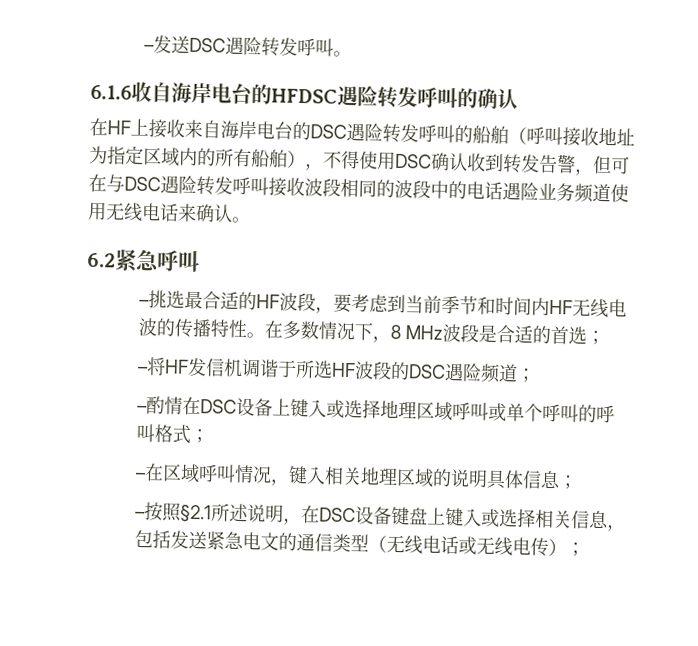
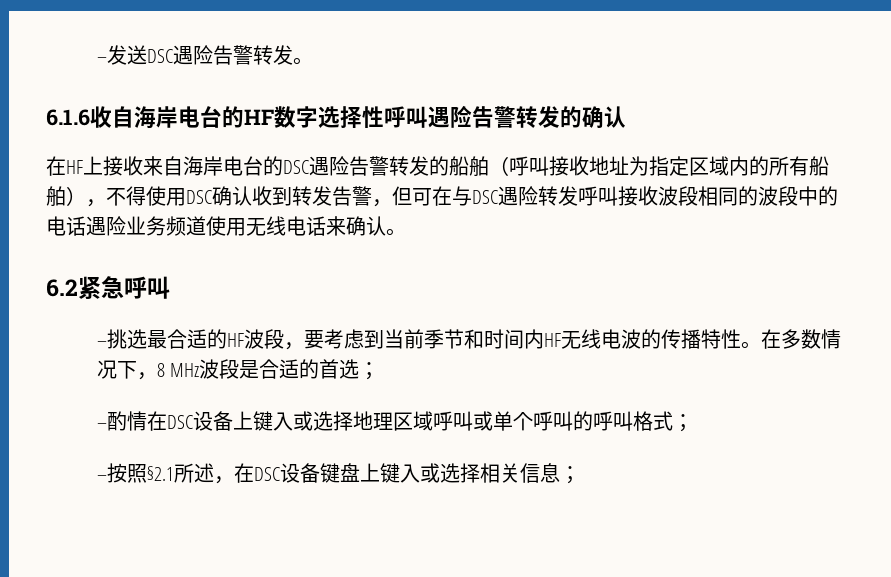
- –发送DSC遇险转发呼叫。
+ –发送DSC遇险告警转发。
- 6.1.6收自海岸电台的HFDSC遇险转发呼叫的确认
+ 6.1.6收自海岸电台的HF数字选择性呼叫遇险告警转发的确认
- 在HF上接收来自海岸电台的DSC遇险转发呼叫的船舶（呼叫接收地址为指定区域内的所有船舶），不得使用DSC确认收到转发告警，但可在与DSC遇险转发呼叫接收波段相同的波段中的电话遇险业务频道使用无线电话来确认。
+ 在HF上接收来自海岸电台的DSC遇险告警转发的船舶（呼叫接收地址为指定区域内的所有船舶），不得使用DSC确认收到转发告警，但可在与DSC遇险转发呼叫接收波段相同的波段中的电话遇险业务频道使用无线电话来确认。
- –将HF发信机调谐于所选HF波段的DSC遇险频道；
- –在区域呼叫情况，键入相关地理区域的说明具体信息；
- –按照§2.1所述说明，在DSC设备键盘上键入或选择相关信息，包括发送紧急电文的通信类型（无线电话或无线电传）；
+ –按照§2.1所述，在DSC设备键盘上键入或选择相关信息；

